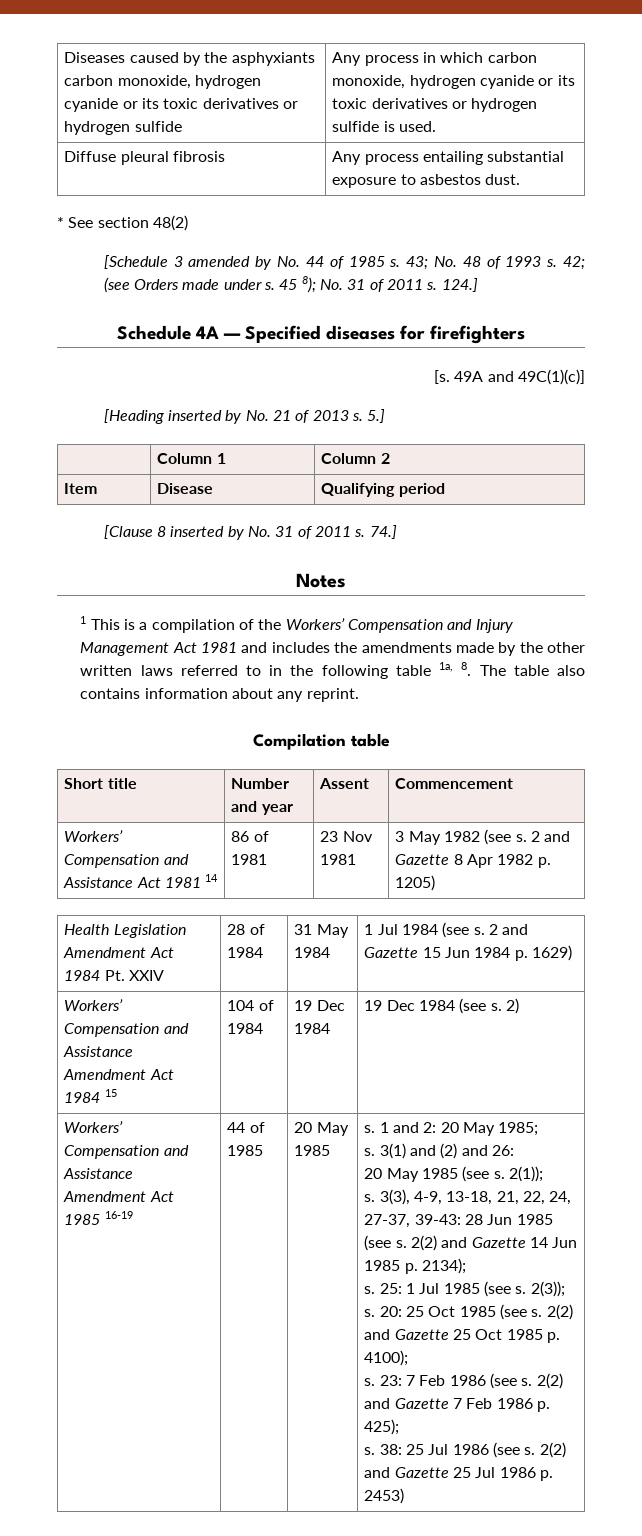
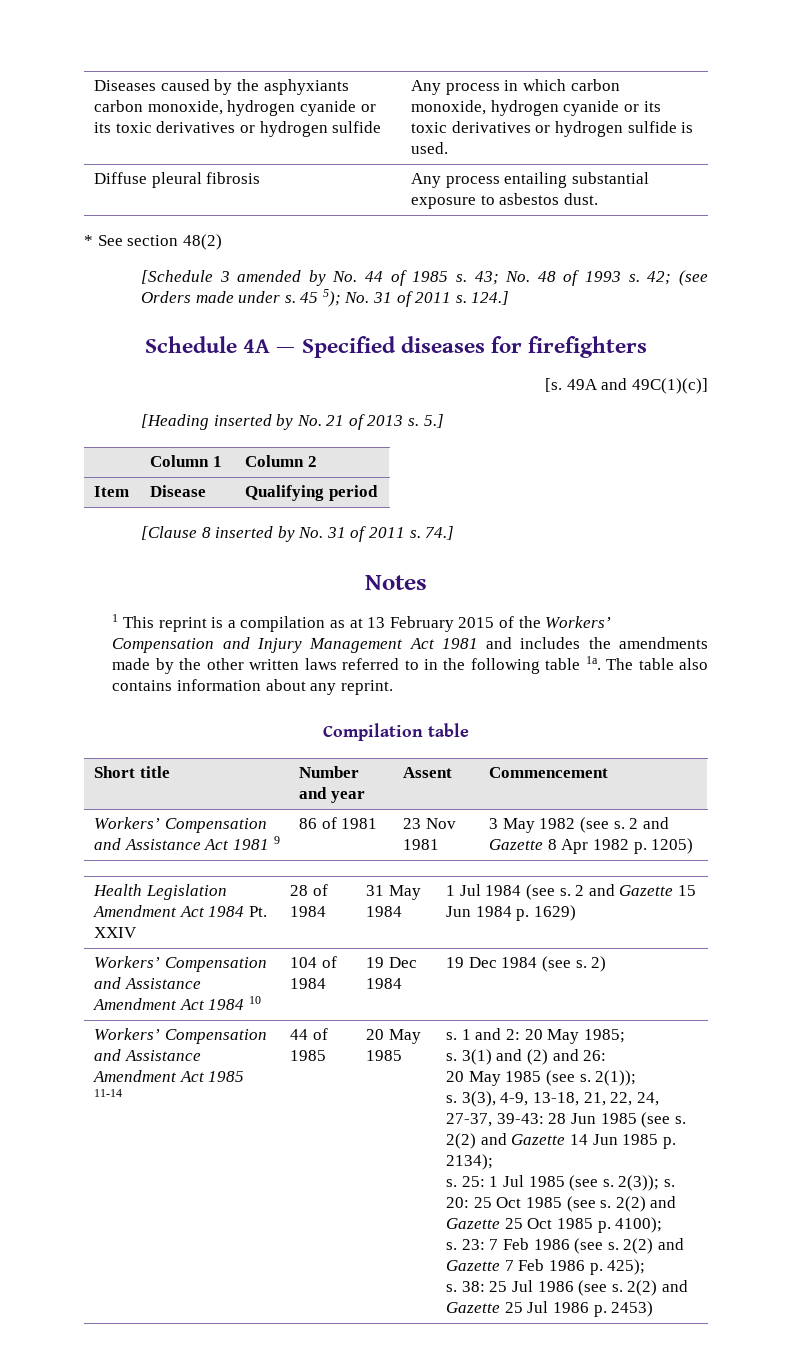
- 45 8); No. 31 of 2011 s.
+ 45 5); No. 31 of 2011 s.
- 1 This is a compilation of the Workers’ Compensation and Injury Management Act 1981 and includes the amendments made by the other written laws referred to in the following table 1a, 8. The table also contains information about any reprint.
+ 1 This reprint is a compilation as at 13 February 2015 of the Workers’ Compensation and Injury Management Act 1981 and includes the amendments made by the other written laws referred to in the following table 1a. The table also contains information about any reprint.
- Workers’ Compensation and Assistance Act 1981 14 | 86 of 1981 | 23 Nov 1981 | 3 May 1982 (see s. 2 and Gazette 8 Apr 1982 p. 1205)
+ Workers’ Compensation and Assistance Act 1981 9 | 86 of 1981 | 23 Nov 1981 | 3 May 1982 (see s. 2 and Gazette 8 Apr 1982 p. 1205)
- Workers’ Compensation and Assistance Amendment Act 1984 15 | 104 of 1984 | 19 Dec 1984 | 19 Dec 1984 (see s. 2)
+ Workers’ Compensation and Assistance Amendment Act 1984 10 | 104 of 1984 | 19 Dec 1984 | 19 Dec 1984 (see s. 2)
- Workers’ Compensation and Assistance Amendment Act 1985 16-19
+ Workers’ Compensation and Assistance Amendment Act 1985 11-14

